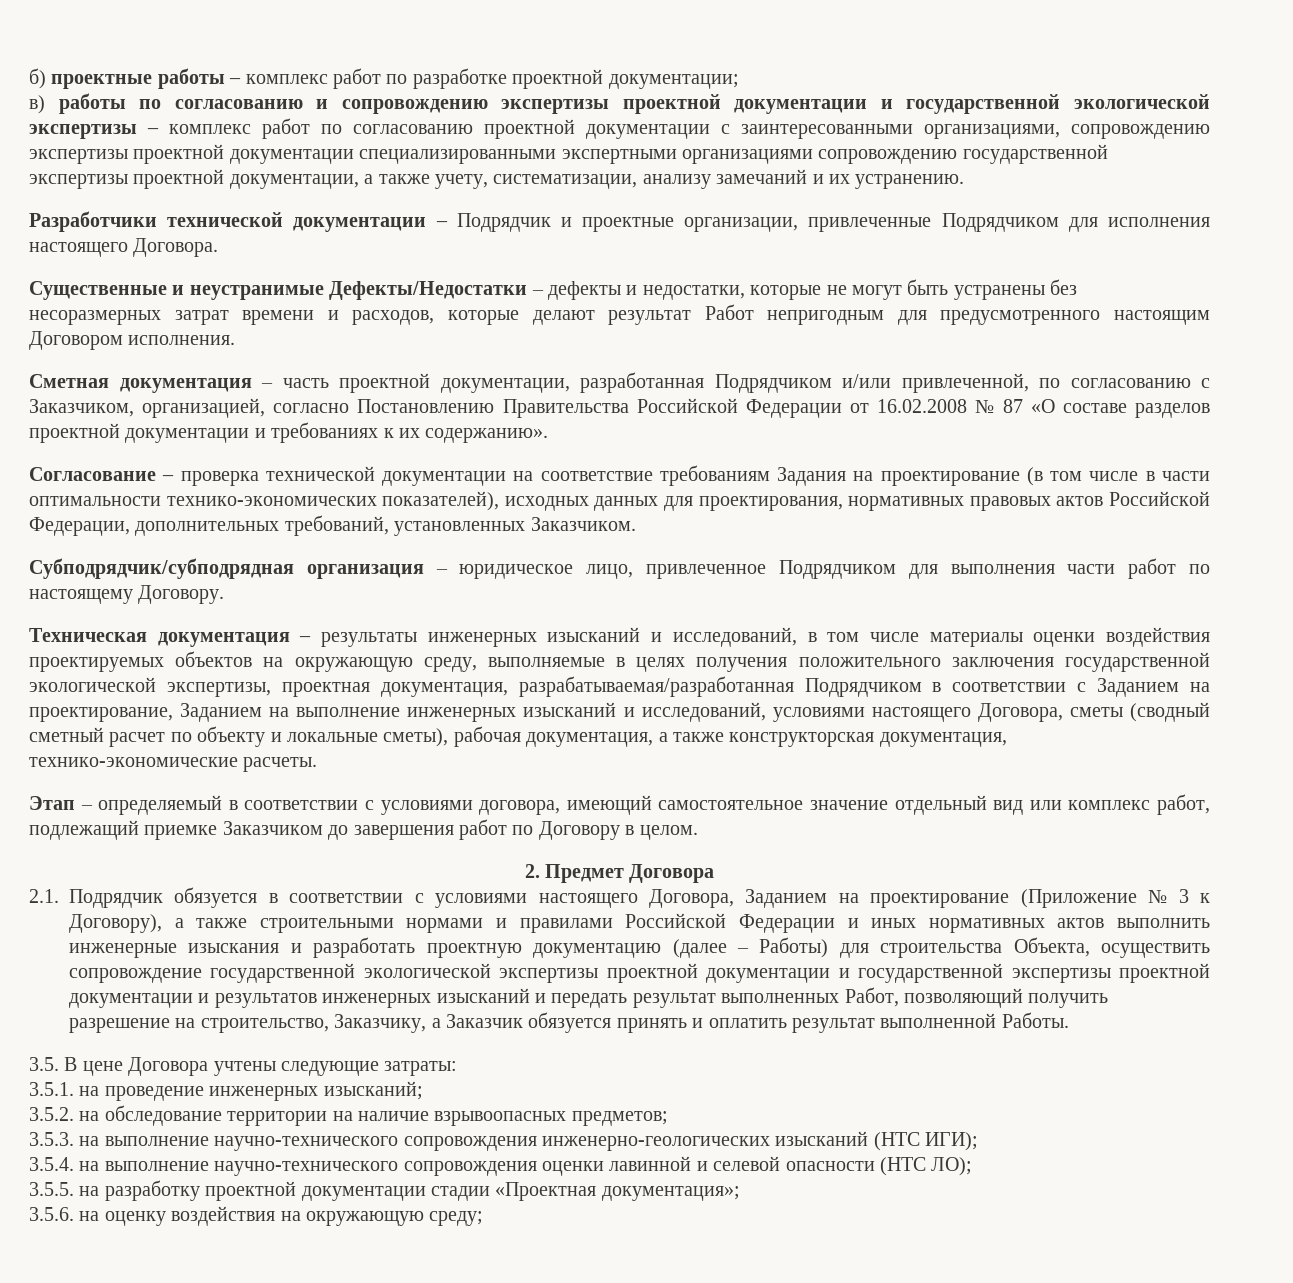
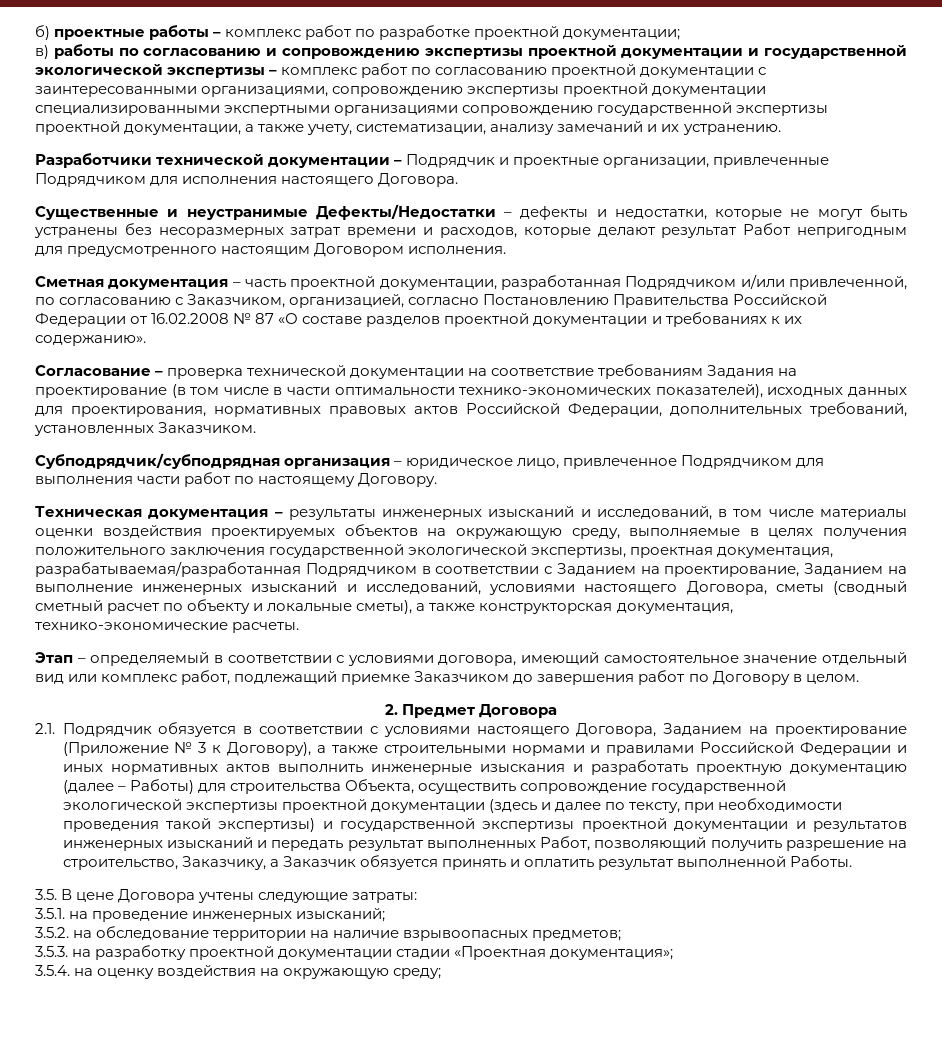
- Техническая документация – результаты инженерных изысканий и исследований, в том числе материалы оценки воздействия проектируемых объектов на окружающую среду, выполняемые в целях получения положительного заключения государственной экологической экспертизы, проектная документация, разрабатываемая/разработанная Подрядчиком в соответствии с Заданием на проектирование, Заданием на выполнение инженерных изысканий и исследований, условиями настоящего Договора, сметы (сводный сметный расчет по объекту и локальные сметы), рабочая документация, а также конструкторская документация, технико-экономические расчеты.
+ Техническая документация – результаты инженерных изысканий и исследований, в том числе материалы оценки воздействия проектируемых объектов на окружающую среду, выполняемые в целях получения положительного заключения государственной экологической экспертизы, проектная документация, разрабатываемая/разработанная Подрядчиком в соответствии с Заданием на проектирование, Заданием на выполнение инженерных изысканий и исследований, условиями настоящего Договора, сметы (сводный сметный расчет по объекту и локальные сметы), а также конструкторская документация, технико-экономические расчеты.
- 2.1. Подрядчик обязуется в соответствии с условиями настоящего Договора, Заданием на проектирование (Приложение № 3 к Договору), а также строительными нормами и правилами Российской Федерации и иных нормативных актов выполнить инженерные изыскания и разработать проектную документацию (далее – Работы) для строительства Объекта, осуществить сопровождение государственной экологической экспертизы проектной документации и государственной экспертизы проектной документации и результатов инженерных изысканий и передать результат выполненных Работ, позволяющий получить разрешение на строительство, Заказчику, а Заказчик обязуется принять и оплатить результат выполненной Работы.
+ 2.1. Подрядчик обязуется в соответствии с условиями настоящего Договора, Заданием на проектирование (Приложение № 3 к Договору), а также строительными нормами и правилами Российской Федерации и иных нормативных актов выполнить инженерные изыскания и разработать проектную документацию (далее – Работы) для строительства Объекта, осуществить сопровождение государственной экологической экспертизы проектной документации (здесь и далее по тексту, при необходимости проведения такой экспертизы) и государственной экспертизы проектной документации и результатов инженерных изысканий и передать результат выполненных Работ, позволяющий получить разрешение на строительство, Заказчику, а Заказчик обязуется принять и оплатить результат выполненной Работы.
- 3.5.3. на выполнение научно-технического сопровождения инженерно-геологических изысканий (НТС ИГИ);
- 3.5.4. на выполнение научно-технического сопровождения оценки лавинной и селевой опасности (НТС ЛО);
- 3.5.5. на разработку проектной документации стадии «Проектная документация»;
+ 3.5.3. на разработку проектной документации стадии «Проектная документация»;
- 3.5.6. на оценку воздействия на окружающую среду;
+ 3.5.4. на оценку воздействия на окружающую среду;

